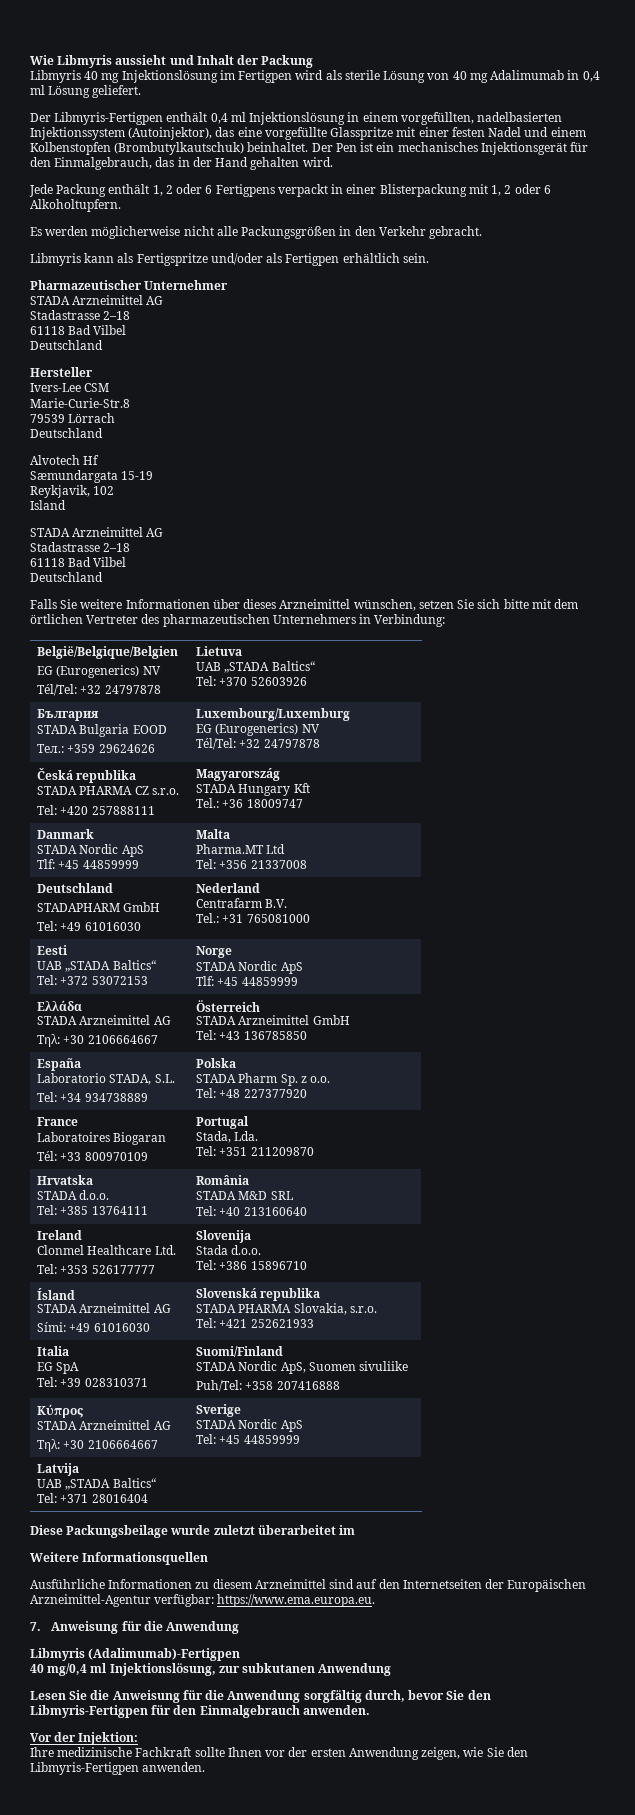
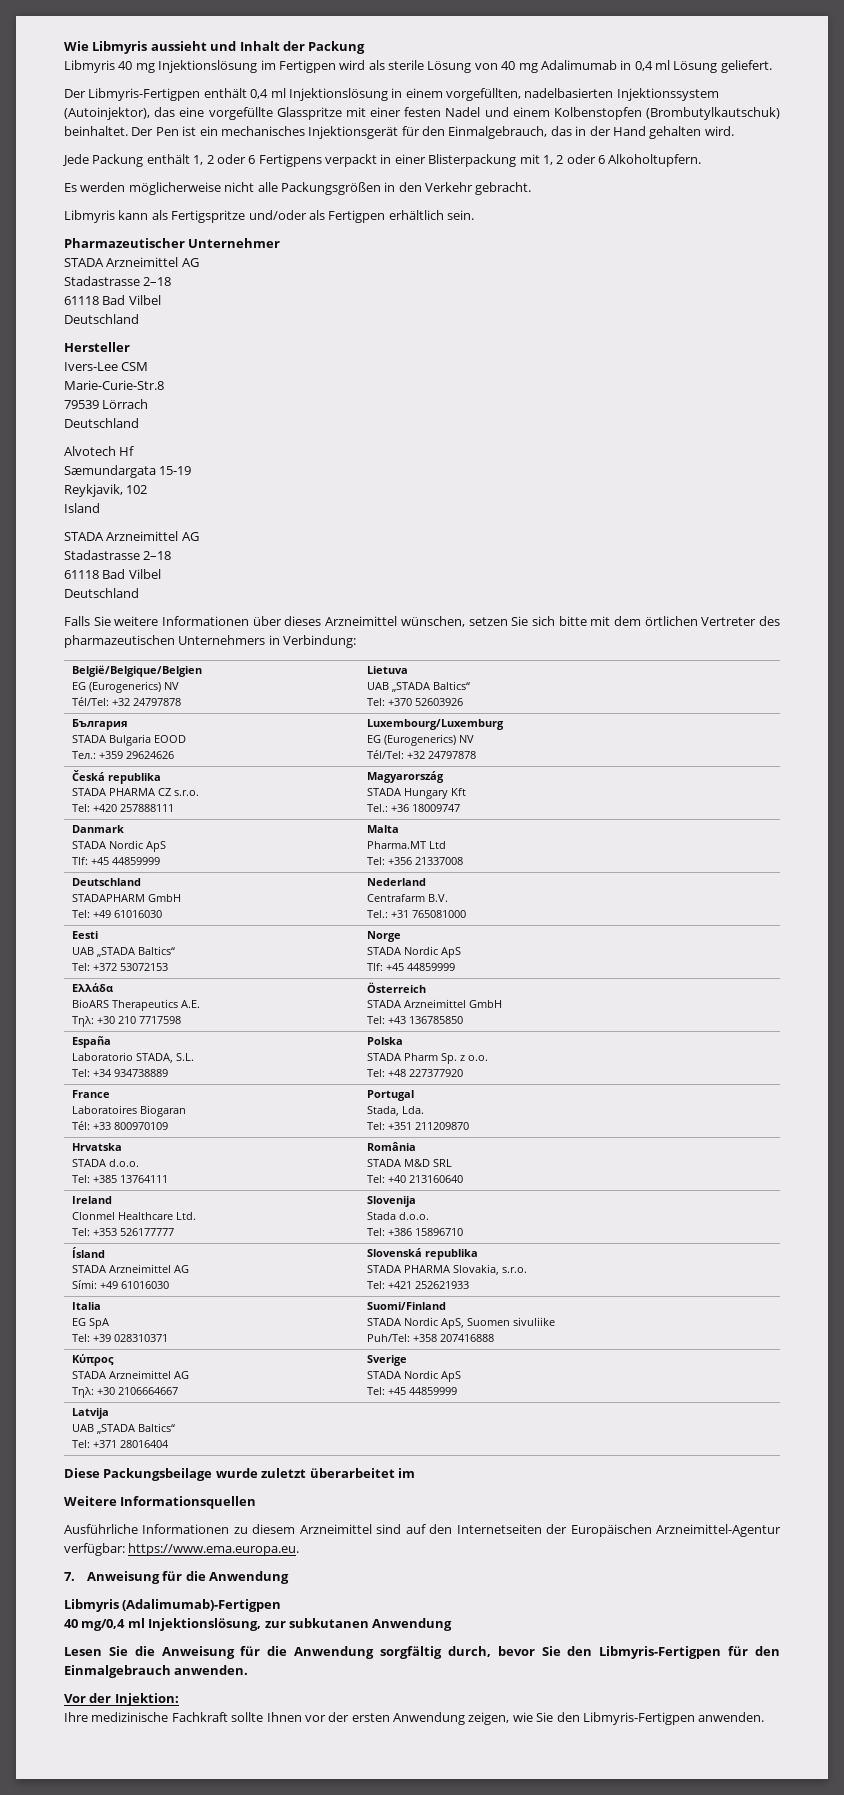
  Ελλάδα
- STADA Arzneimittel AG
- Τηλ: +30 2106664667 | Österreich
+ BioARS Therapeutics A.E.
+ Τηλ: +30 210 7717598 | Österreich

